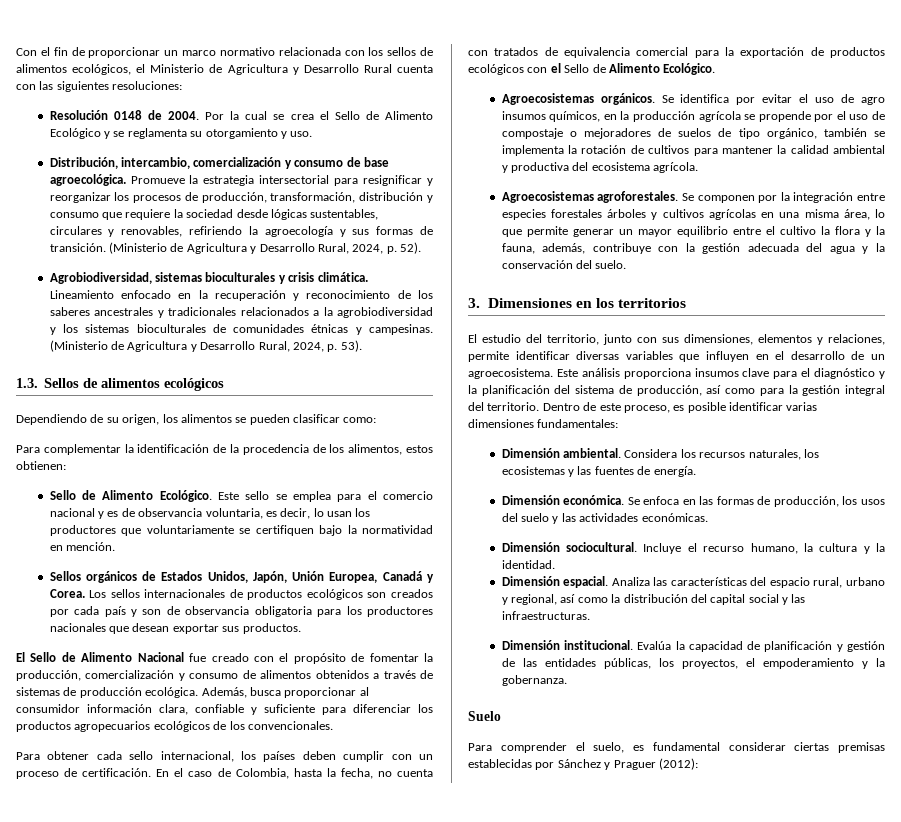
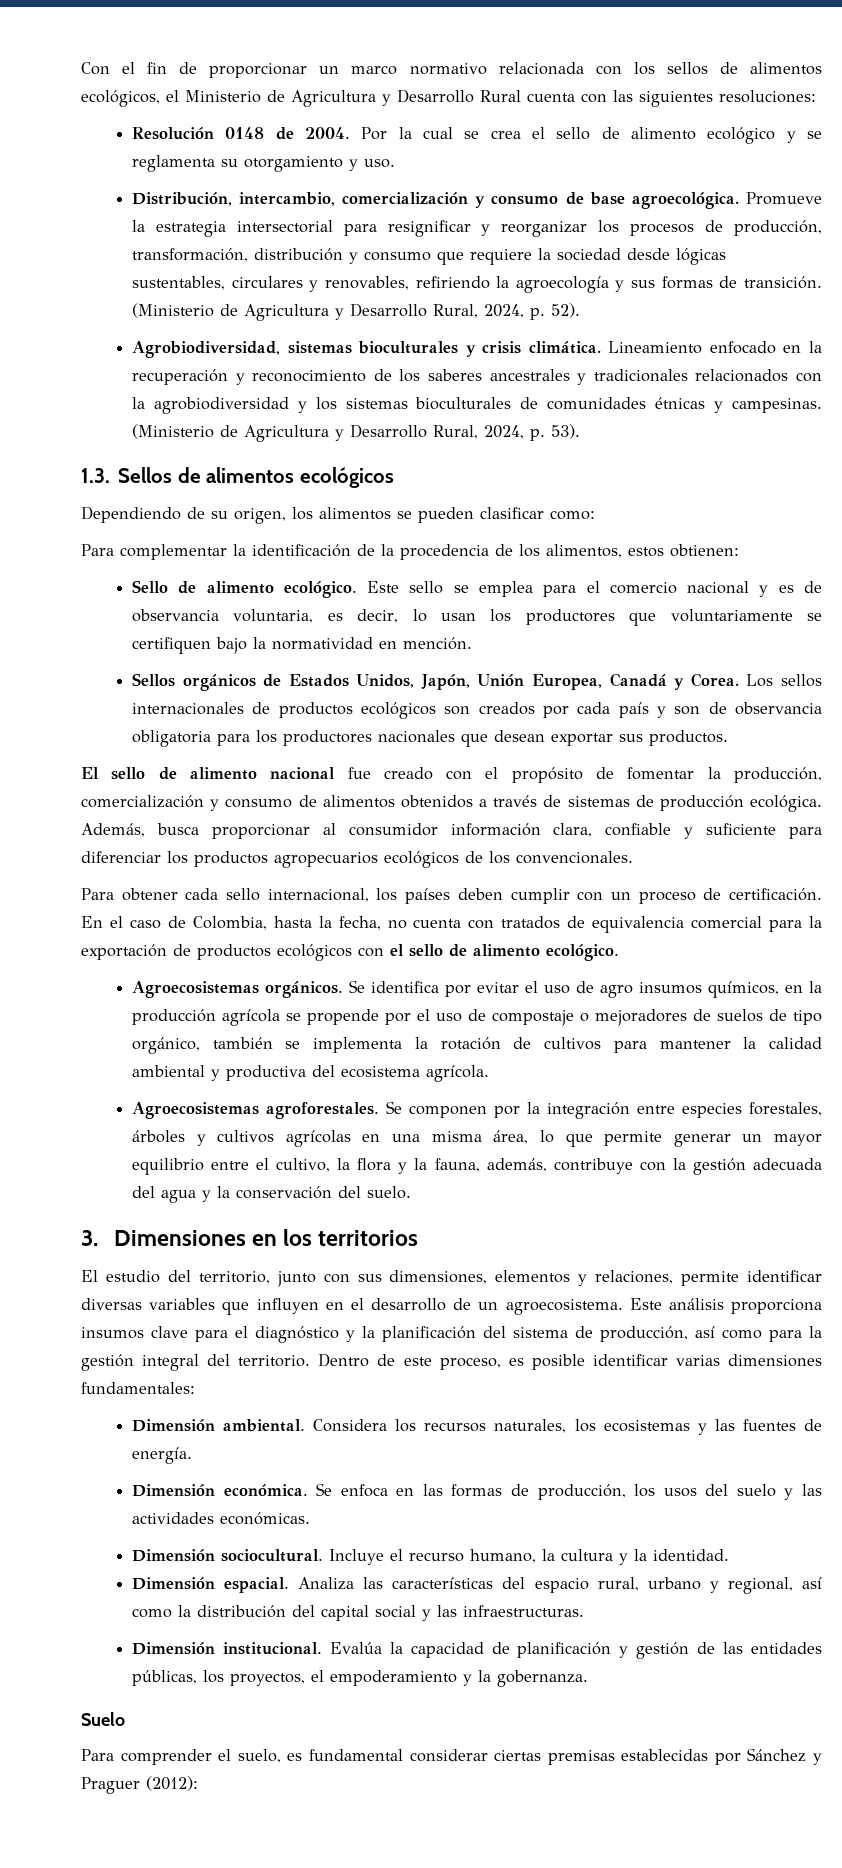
- Por la cual se crea el Sello de Alimento Ecológico y se reglamenta su otorgamiento y uso.
+ Por la cual se crea el sello de alimento ecológico y se reglamenta su otorgamiento y uso.
- Lineamiento enfocado en la recuperación y reconocimiento de los saberes ancestrales y tradicionales relacionados a la agrobiodiversidad y los sistemas bioculturales de comunidades étnicas y campesinas.
+ Lineamiento enfocado en la recuperación y reconocimiento de los saberes ancestrales y tradicionales relacionados con la agrobiodiversidad y los sistemas bioculturales de comunidades étnicas y campesinas.
  Para complementar la identificación de la procedencia de los alimentos, estos obtienen:
- Sello de Alimento Ecológico.
+ Sello de alimento ecológico.
- El Sello de Alimento Nacional fue creado con el propósito de fomentar la producción, comercialización y consumo de alimentos obtenidos a través de sistemas de producción ecológica.
+ El sello de alimento nacional fue creado con el propósito de fomentar la producción, comercialización y consumo de alimentos obtenidos a través de sistemas de producción ecológica.
- En el caso de Colombia, hasta la fecha, no cuenta con tratados de equivalencia comercial para la exportación de productos ecológicos con el Sello de Alimento Ecológico.
+ En el caso de Colombia, hasta la fecha, no cuenta con tratados de equivalencia comercial para la exportación de productos ecológicos con el sello de alimento ecológico.
- Se componen por la integración entre especies forestales árboles y cultivos agrícolas en una misma área, lo que permite generar un mayor equilibrio entre el cultivo la flora y la fauna, además, contribuye con la gestión adecuada del agua y la conservación del suelo.
+ Se componen por la integración entre especies forestales, árboles y cultivos agrícolas en una misma área, lo que permite generar un mayor equilibrio entre el cultivo, la flora y la fauna, además, contribuye con la gestión adecuada del agua y la conservación del suelo.

